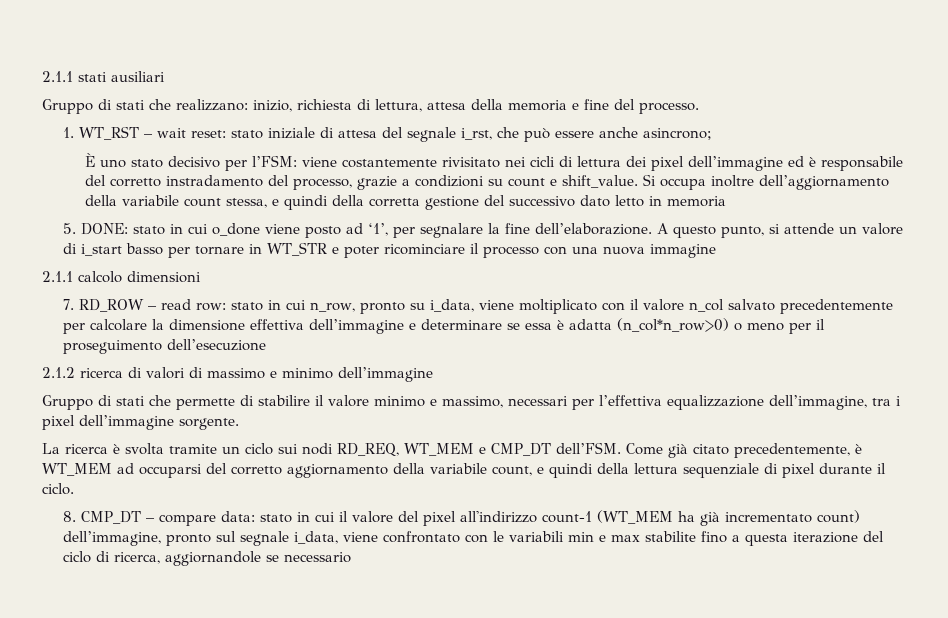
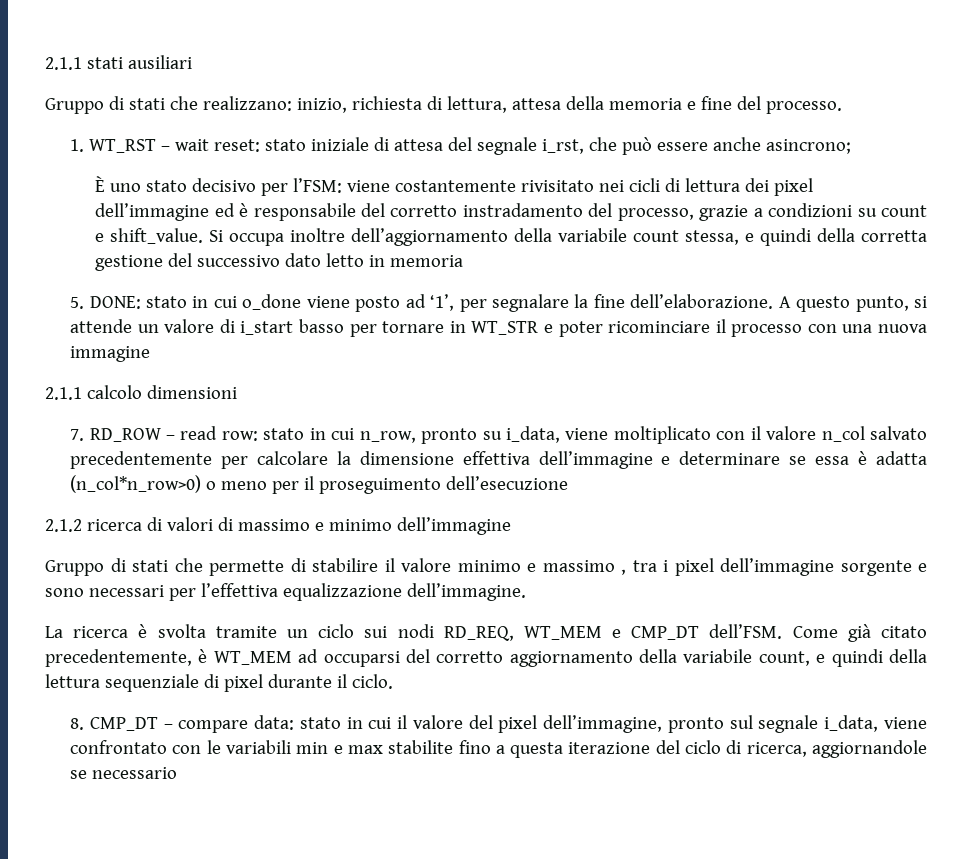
- Gruppo di stati che permette di stabilire il valore minimo e massimo, necessari per l’effettiva equalizzazione dell’immagine, tra i pixel dell’immagine sorgente.
+ Gruppo di stati che permette di stabilire il valore minimo e massimo , tra i pixel dell’immagine sorgente e sono necessari per l’effettiva equalizzazione dell’immagine.
- 8. CMP_DT – compare data: stato in cui il valore del pixel all'indirizzo count-1 (WT_MEM ha già incrementato count) dell’immagine, pronto sul segnale i_data, viene confrontato con le variabili min e max stabilite fino a questa iterazione del ciclo di ricerca, aggiornandole se necessario
+ 8. CMP_DT – compare data: stato in cui il valore del pixel dell’immagine, pronto sul segnale i_data, viene confrontato con le variabili min e max stabilite fino a questa iterazione del ciclo di ricerca, aggiornandole se necessario

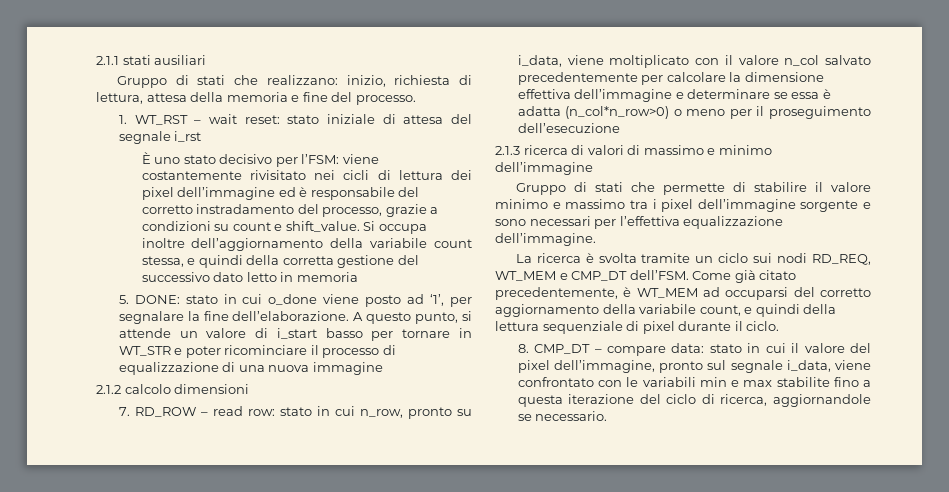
- 1. WT_RST – wait reset: stato iniziale di attesa del segnale i_rst, che può essere anche asincrono;
+ 1. WT_RST – wait reset: stato iniziale di attesa del segnale i_rst
- A questo punto, si attende un valore di i_start basso per tornare in WT_STR e poter ricominciare il processo con una nuova immagine
+ A questo punto, si attende un valore di i_start basso per tornare in WT_STR e poter ricominciare il processo di equalizzazione di una nuova immagine
- 2.1.1 calcolo dimensioni
+ 2.1.2 calcolo dimensioni
- 2.1.2 ricerca di valori di massimo e minimo dell’immagine
+ 2.1.3 ricerca di valori di massimo e minimo dell’immagine
- Gruppo di stati che permette di stabilire il valore minimo e massimo , tra i pixel dell’immagine sorgente e sono necessari per l’effettiva equalizzazione dell’immagine.
+ Gruppo di stati che permette di stabilire il valore minimo e massimo tra i pixel dell’immagine sorgente e sono necessari per l’effettiva equalizzazione dell’immagine.
- 8. CMP_DT – compare data: stato in cui il valore del pixel dell’immagine, pronto sul segnale i_data, viene confrontato con le variabili min e max stabilite fino a questa iterazione del ciclo di ricerca, aggiornandole se necessario
+ 8. CMP_DT – compare data: stato in cui il valore del pixel dell’immagine, pronto sul segnale i_data, viene confrontato con le variabili min e max stabilite fino a questa iterazione del ciclo di ricerca, aggiornandole se necessario.

